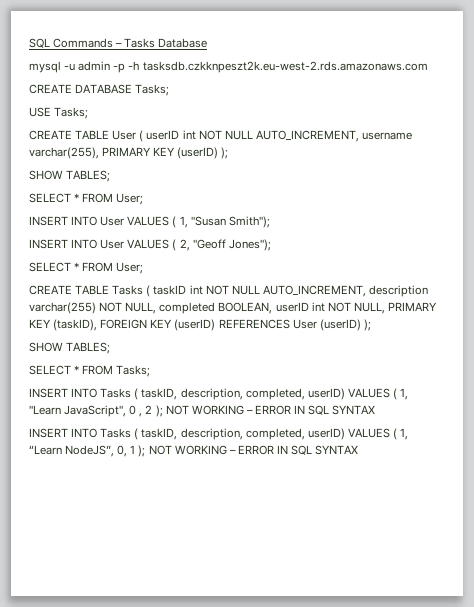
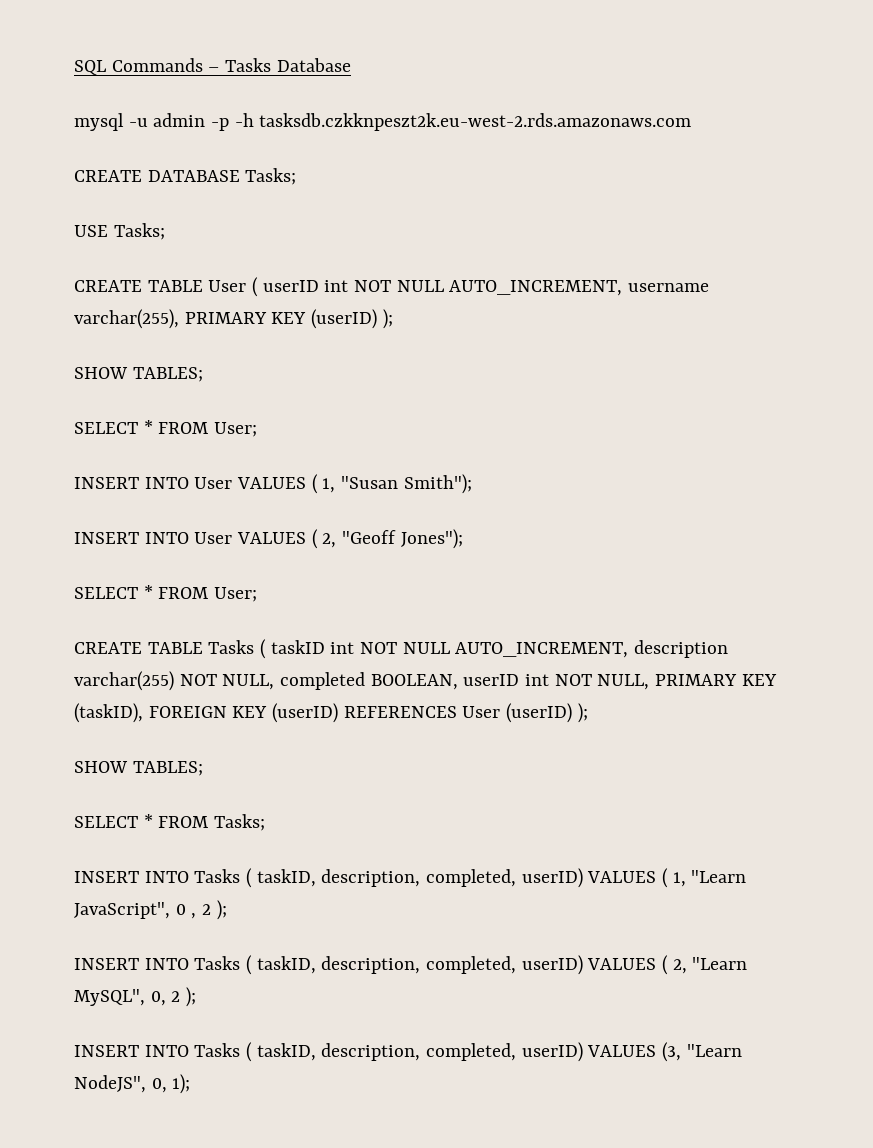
- INSERT INTO Tasks ( taskID, description, completed, userID) VALUES ( 1, "Learn JavaScript", 0 , 2 ); NOT WORKING – ERROR IN SQL SYNTAX
+ INSERT INTO Tasks ( taskID, description, completed, userID) VALUES ( 1, "Learn JavaScript", 0 , 2 );
- INSERT INTO Tasks ( taskID, description, completed, userID) VALUES ( 1, “Learn NodeJS”, 0, 1 ); NOT WORKING – ERROR IN SQL SYNTAX
+ INSERT INTO Tasks ( taskID, description, completed, userID) VALUES ( 2, "Learn MySQL", 0, 2 );
+ INSERT INTO Tasks ( taskID, description, completed, userID) VALUES (3, "Learn NodeJS", 0, 1);

